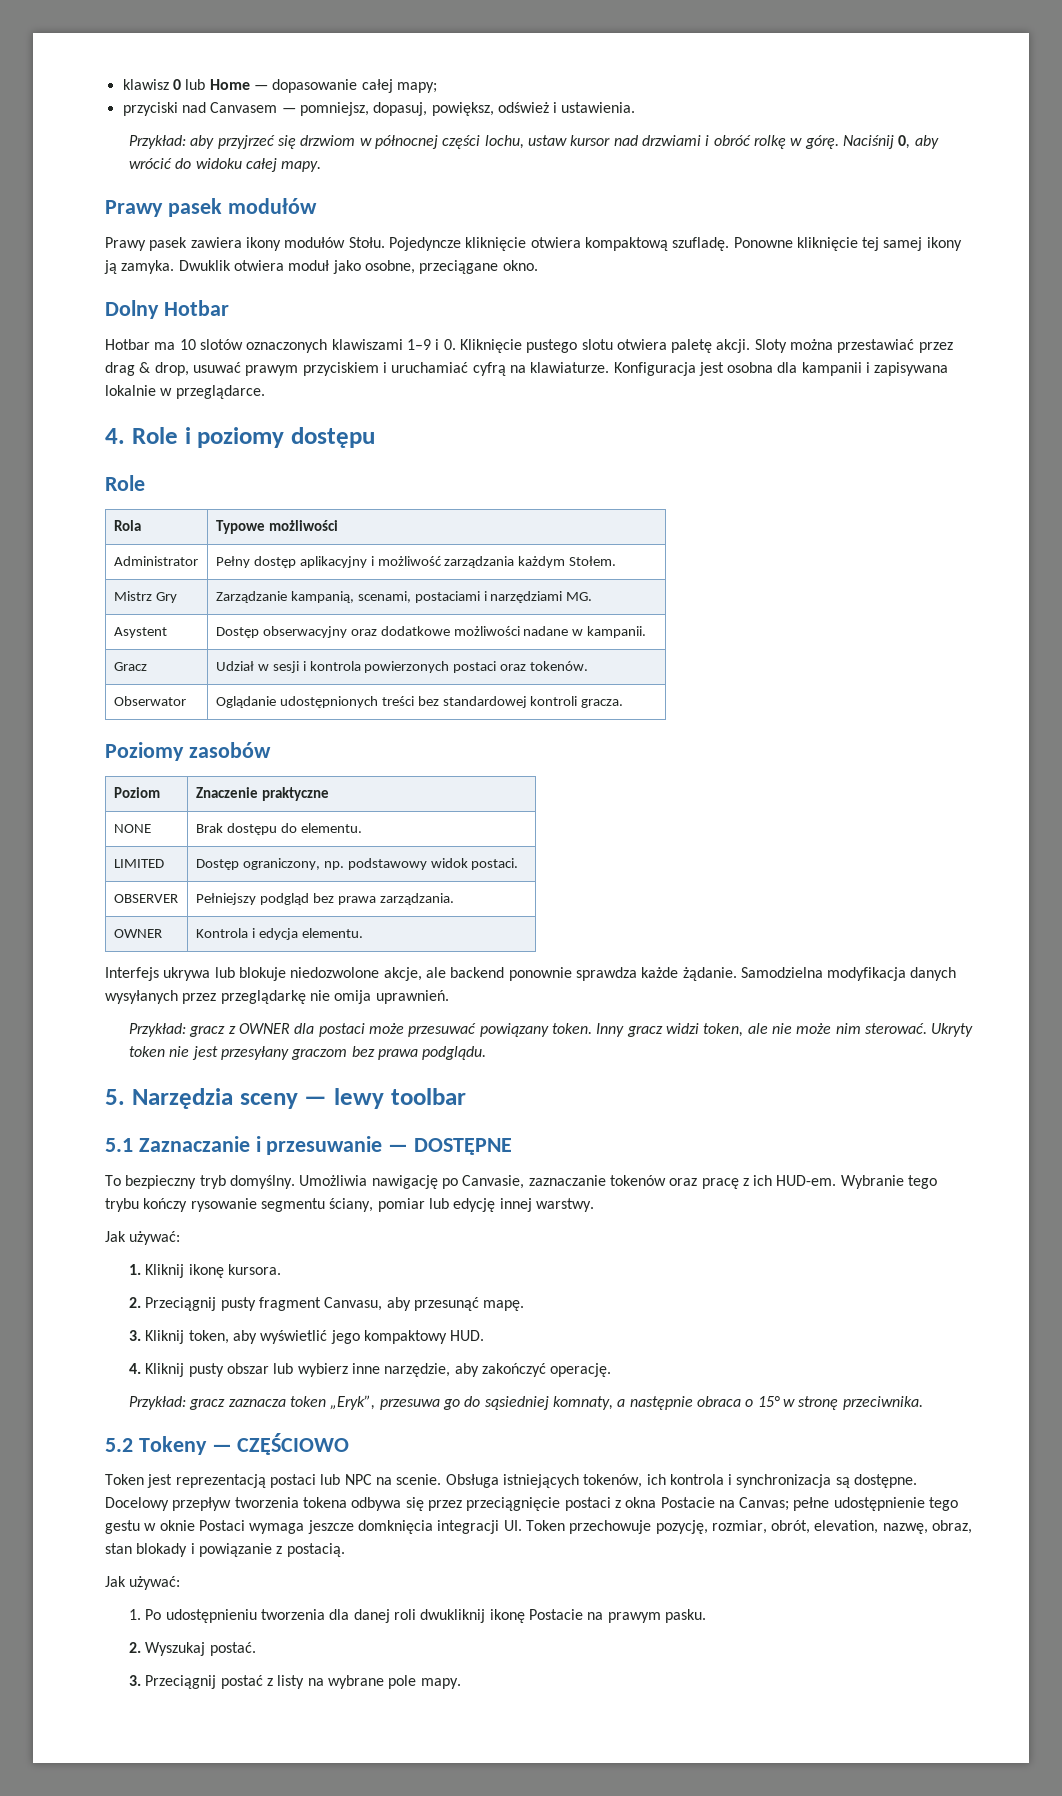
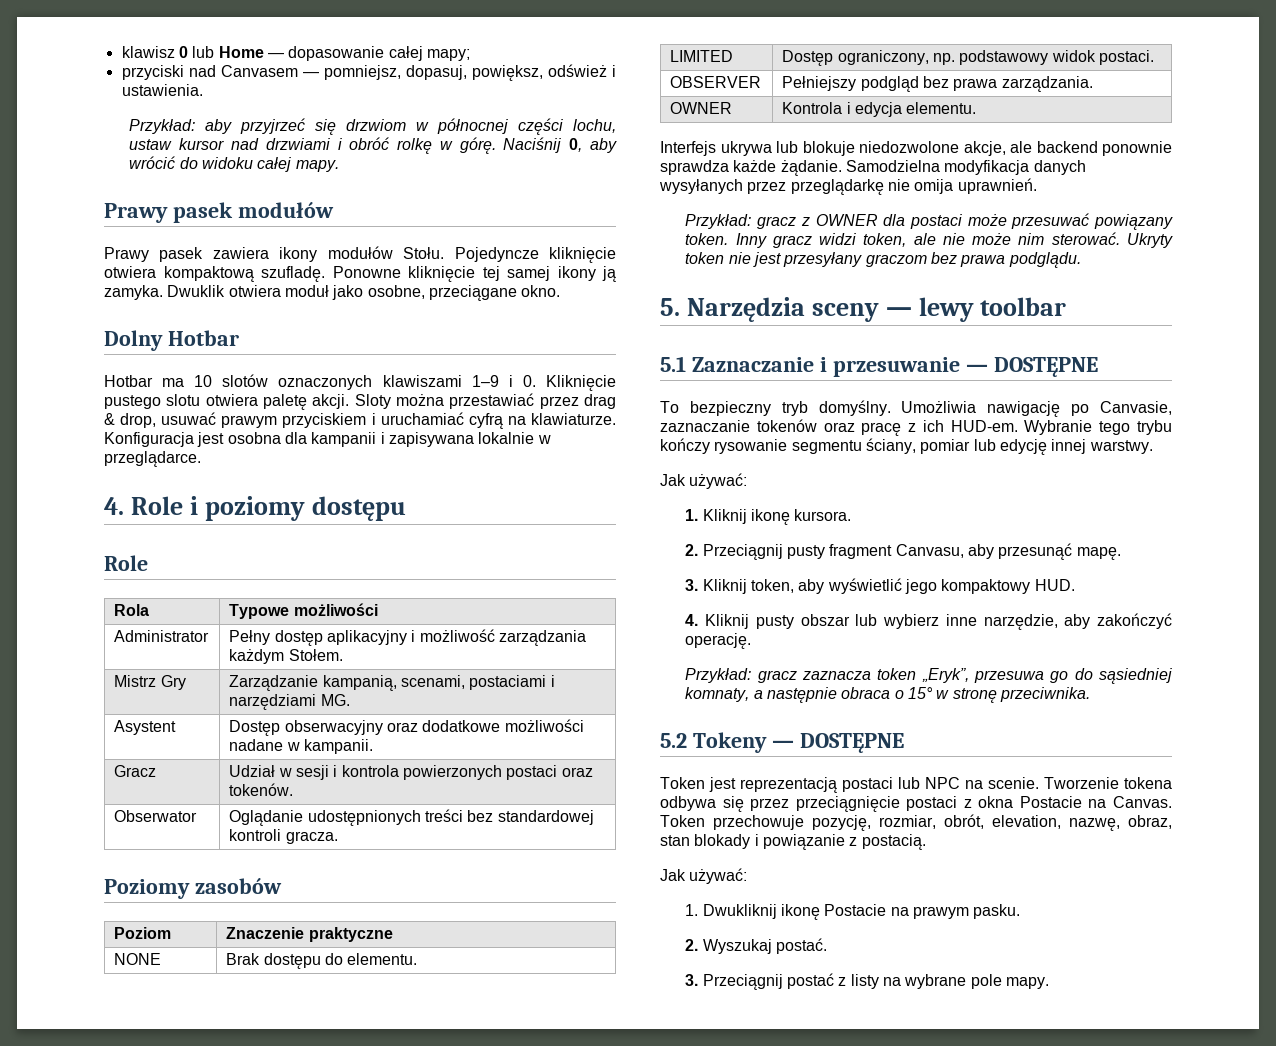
- 5.2 Tokeny — CZĘŚCIOWO
+ 5.2 Tokeny — DOSTĘPNE
- Obsługa istniejących tokenów, ich kontrola i synchronizacja są dostępne. Docelowy przepływ tworzenia tokena odbywa się przez przeciągnięcie postaci z okna Postacie na Canvas; pełne udostępnienie tego gestu w oknie Postaci wymaga jeszcze domknięcia integracji UI. Token przechowuje pozycję, rozmiar, obrót, elevation, nazwę, obraz, stan blokady i powiązanie z postacią.
+ Tworzenie tokena odbywa się przez przeciągnięcie postaci z okna Postacie na Canvas. Token przechowuje pozycję, rozmiar, obrót, elevation, nazwę, obraz, stan blokady i powiązanie z postacią.
- 1. Po udostępnieniu tworzenia dla danej roli dwukliknij ikonę Postacie na prawym pasku.
+ 1. Dwukliknij ikonę Postacie na prawym pasku.

